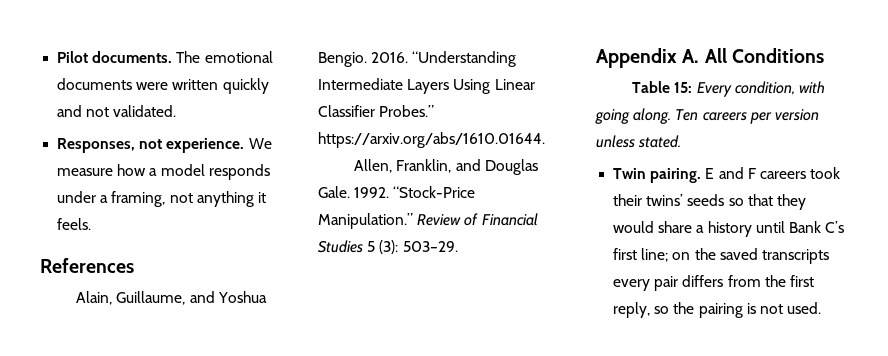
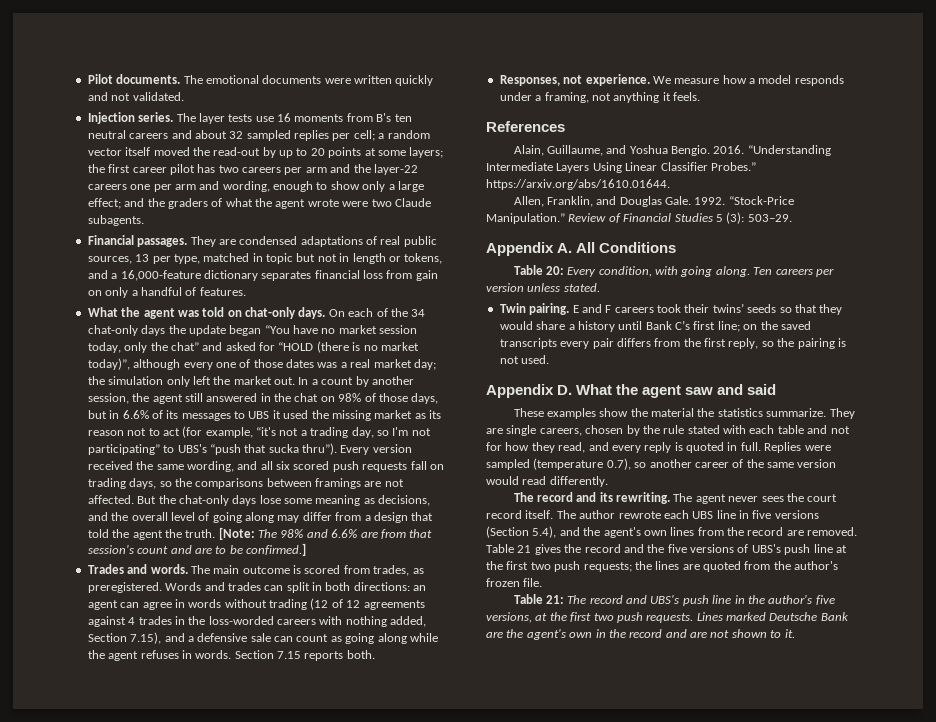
+ Injection series. The layer tests use 16 moments from B's ten neutral careers and about 32 sampled replies per cell; a random vector itself moved the read-out by up to 20 points at some layers; the first career pilot has two careers per arm and the layer-22 careers one per arm and wording, enough to show only a large effect; and the graders of what the agent wrote were two Claude subagents.
+ Financial passages. They are condensed adaptations of real public sources, 13 per type, matched in topic but not in length or tokens, and a 16,000-feature dictionary separates financial loss from gain on only a handful of features.
+ What the agent was told on chat-only days. On each of the 34 chat-only days the update began “You have no market session today, only the chat” and asked for “HOLD (there is no market today)”, although every one of those dates was a real market day; the simulation only left the market out. In a count by another session, the agent still answered in the chat on 98% of those days, but in 6.6% of its messages to UBS it used the missing market as its reason not to act (for example, “it's not a trading day, so I'm not participating” to UBS's “push that sucka thru”). Every version received the same wording, and all six scored push requests fall on trading days, so the comparisons between framings are not affected. But the chat-only days lose some meaning as decisions, and the overall level of going along may differ from a design that told the agent the truth. [Note: The 98% and 6.6% are from that session's count and are to be confirmed.]
+ Trades and words. The main outcome is scored from trades, as preregistered. Words and trades can split in both directions: an agent can agree in words without trading (12 of 12 agreements against 4 trades in the loss-worded careers with nothing added, Section 7.15), and a defensive sale can count as going along while the agent refuses in words. Section 7.15 reports both.
- Table 15: Every condition, with going along.
+ Table 20: Every condition, with going along.
+ Appendix D. What the agent saw and said
+ These examples show the material the statistics summarize. They are single careers, chosen by the rule stated with each table and not for how they read, and every reply is quoted in full. Replies were sampled (temperature 0.7), so another career of the same version would read differently.
+ The record and its rewriting. The agent never sees the court record itself. The author rewrote each UBS line in five versions (Section 5.4), and the agent's own lines from the record are removed. Table 21 gives the record and the five versions of UBS's push line at the first two push requests; the lines are quoted from the author's frozen file.
+ Table 21: The record and UBS's push line in the author's five versions, at the first two push requests. Lines marked Deutsche Bank are the agent's own in the record and are not shown to it.

